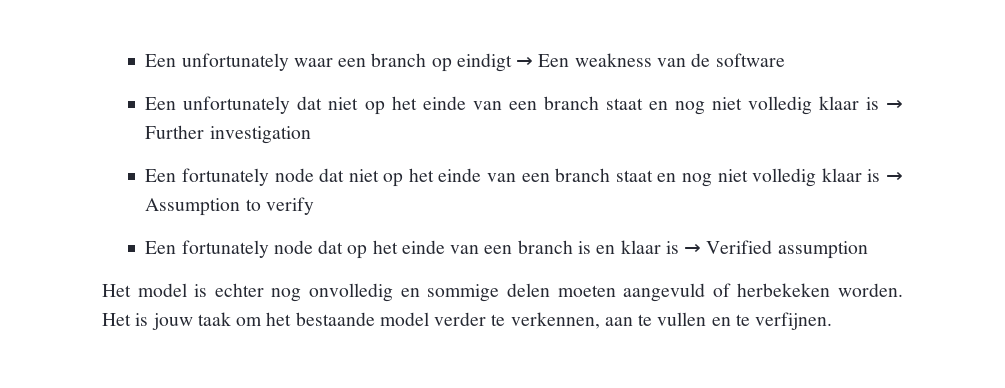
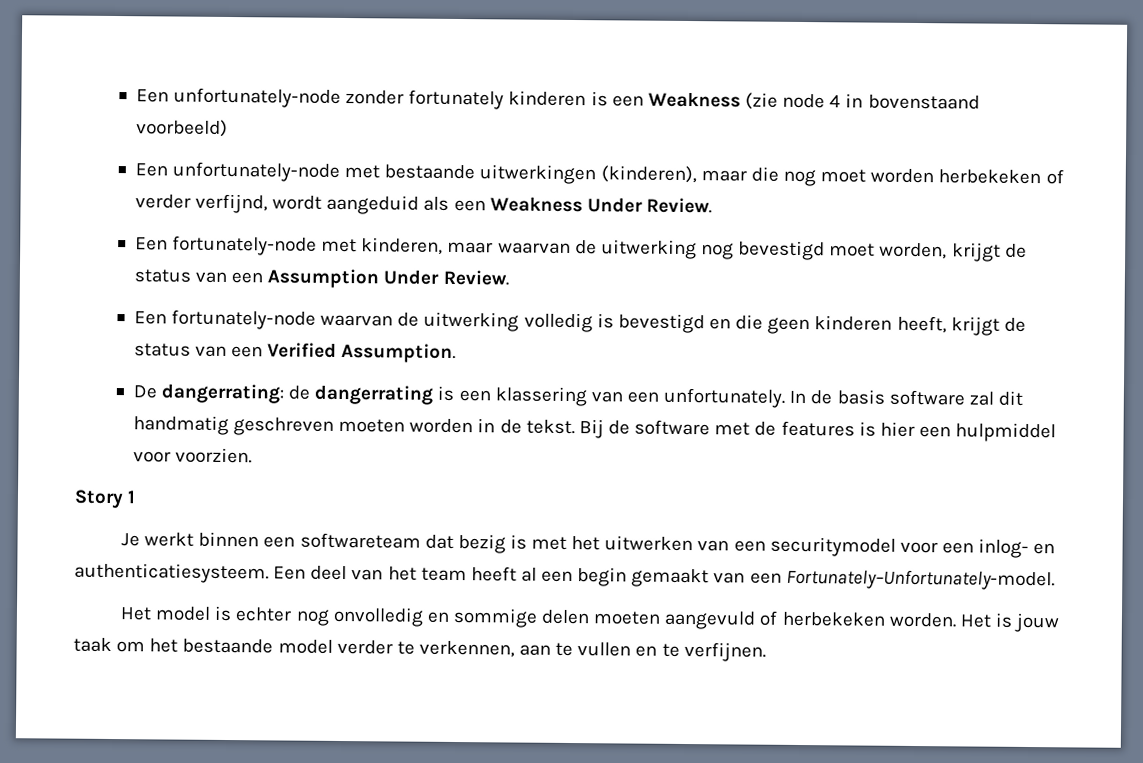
- Een unfortunately waar een branch op eindigt → Een weakness van de software
- Een unfortunately dat niet op het einde van een branch staat en nog niet volledig klaar is → Further investigation
- Een fortunately node dat niet op het einde van een branch staat en nog niet volledig klaar is → Assumption to verify
- Een fortunately node dat op het einde van een branch is en klaar is → Verified assumption
+ Een unfortunately-node zonder fortunately kinderen is een Weakness (zie node 4 in bovenstaand voorbeeld)
+ Een unfortunately-node met bestaande uitwerkingen (kinderen), maar die nog moet worden herbekeken of verder verfijnd, wordt aangeduid als een Weakness Under Review.
+ Een fortunately-node met kinderen, maar waarvan de uitwerking nog bevestigd moet worden, krijgt de status van een Assumption Under Review.
+ Een fortunately-node waarvan de uitwerking volledig is bevestigd en die geen kinderen heeft, krijgt de status van een Verified Assumption.
+ De dangerrating: de dangerrating is een klassering van een unfortunately. In de basis software zal dit handmatig geschreven moeten worden in de tekst. Bij de software met de features is hier een hulpmiddel voor voorzien.
+ Story 1
+ Je werkt binnen een softwareteam dat bezig is met het uitwerken van een securitymodel voor een inlog- en authenticatiesysteem. Een deel van het team heeft al een begin gemaakt van een Fortunately–Unfortunately-model.

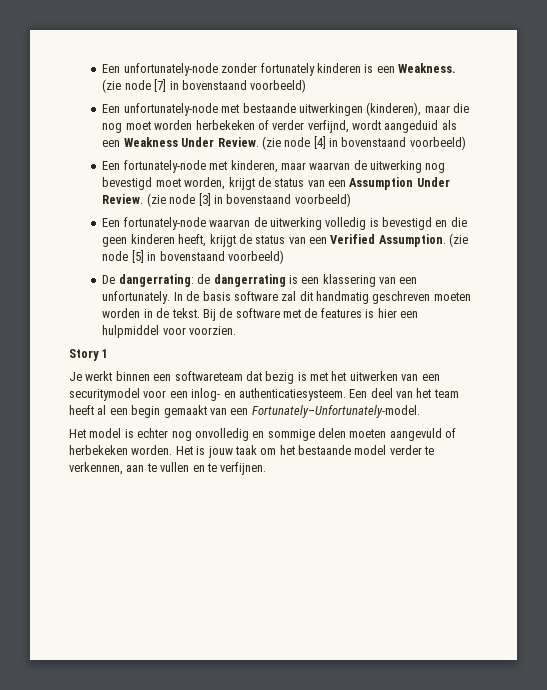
- Een unfortunately-node zonder fortunately kinderen is een Weakness (zie node 4 in bovenstaand voorbeeld)
+ Een unfortunately-node zonder fortunately kinderen is een Weakness. (zie node [7] in bovenstaand voorbeeld)
+ (zie node [4] in bovenstaand voorbeeld)
+ (zie node [3] in bovenstaand voorbeeld)
+ (zie node [5] in bovenstaand voorbeeld)

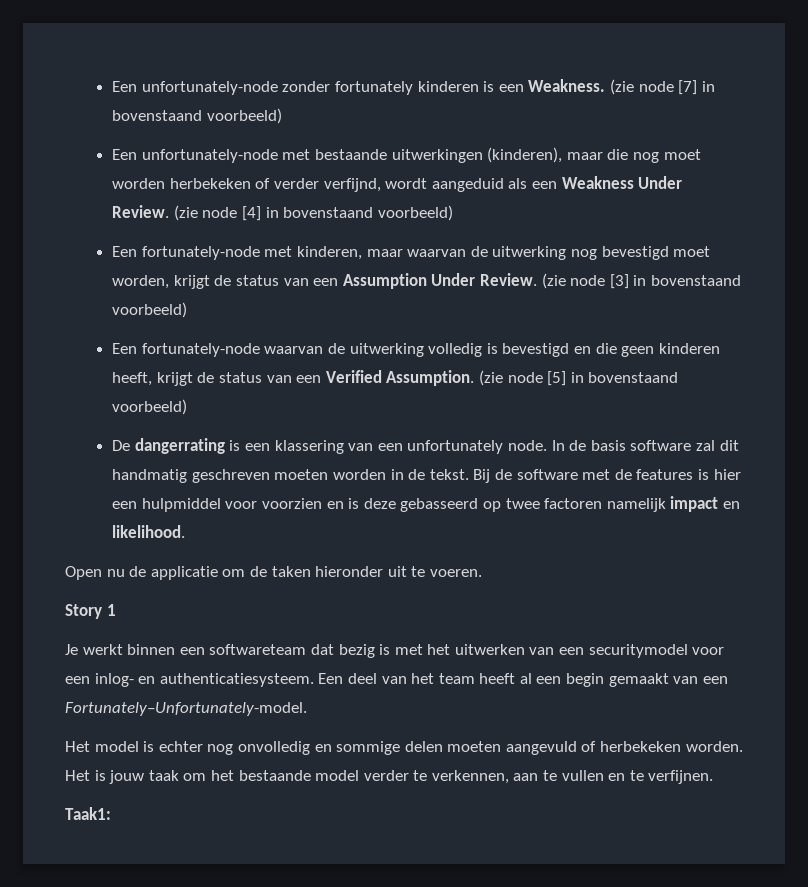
- De dangerrating: de dangerrating is een klassering van een unfortunately.
+ De dangerrating is een klassering van een unfortunately node.
- Bij de software met de features is hier een hulpmiddel voor voorzien.
+ Bij de software met de features is hier een hulpmiddel voor voorzien en is deze gebasseerd op twee factoren namelijk impact en likelihood.
+ Open nu de applicatie om de taken hieronder uit te voeren.
+ Taak1:

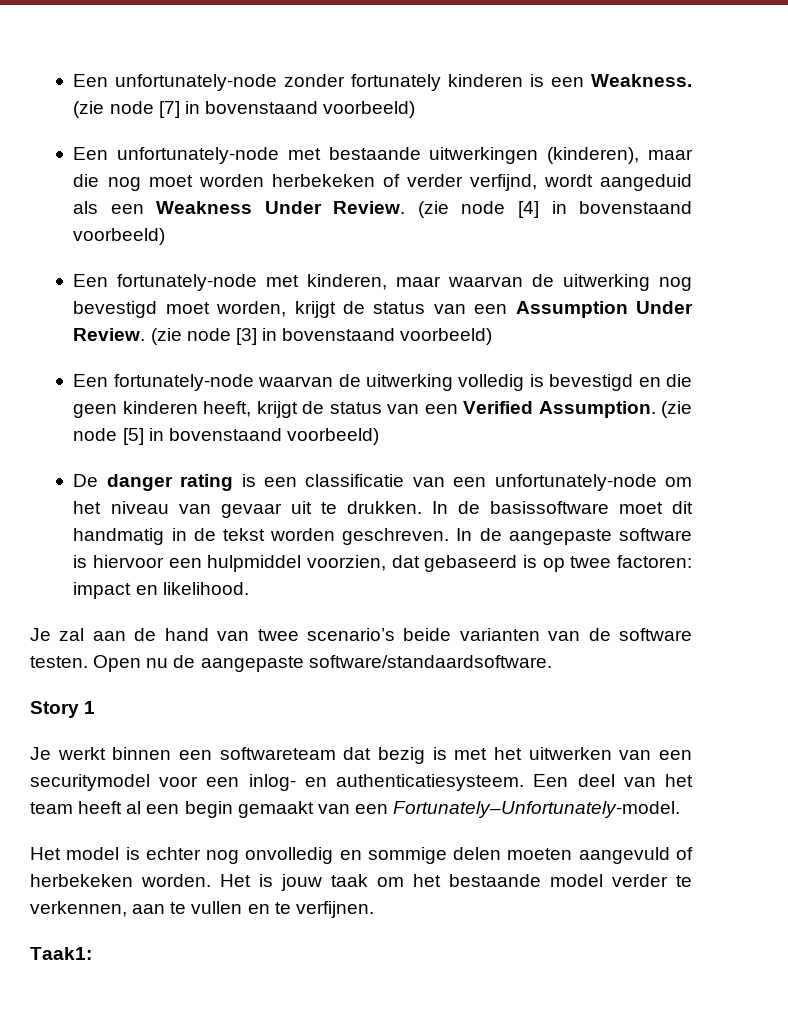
- De dangerrating is een klassering van een unfortunately node. In de basis software zal dit handmatig geschreven moeten worden in de tekst. Bij de software met de features is hier een hulpmiddel voor voorzien en is deze gebasseerd op twee factoren namelijk impact en likelihood.
- Open nu de applicatie om de taken hieronder uit te voeren.
+ De danger rating is een classificatie van een unfortunately-node om het niveau van gevaar uit te drukken. In de basissoftware moet dit handmatig in de tekst worden geschreven. In de aangepaste software is hiervoor een hulpmiddel voorzien, dat gebaseerd is op twee factoren: impact en likelihood.
+ Je zal aan de hand van twee scenario’s beide varianten van de software testen. Open nu de aangepaste software/standaardsoftware.

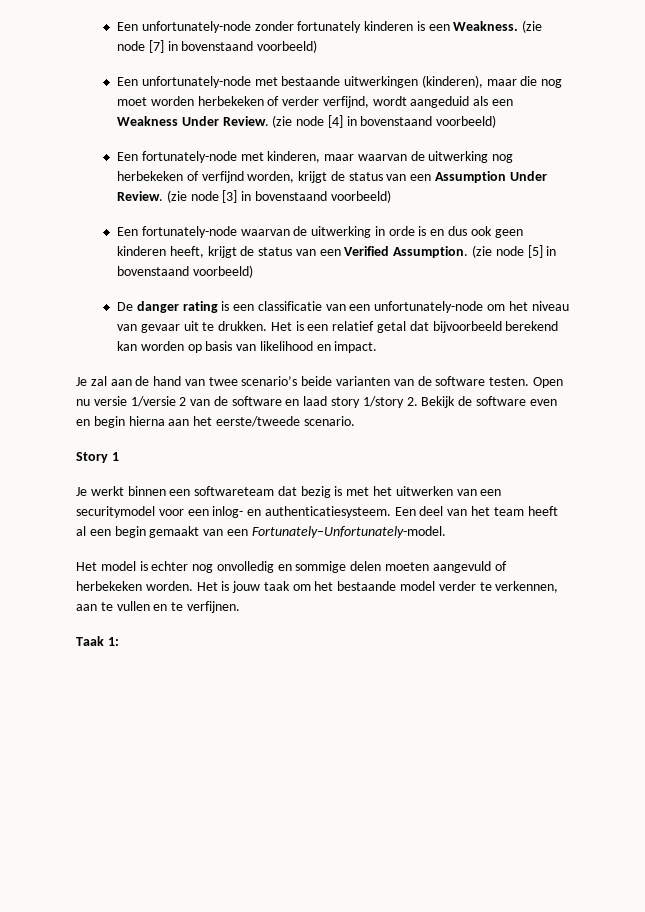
- Een fortunately-node met kinderen, maar waarvan de uitwerking nog bevestigd moet worden, krijgt de status van een Assumption Under Review.
+ Een fortunately-node met kinderen, maar waarvan de uitwerking nog herbekeken of verfijnd worden, krijgt de status van een Assumption Under Review.
- Een fortunately-node waarvan de uitwerking volledig is bevestigd en die geen kinderen heeft, krijgt de status van een Verified Assumption.
+ Een fortunately-node waarvan de uitwerking in orde is en dus ook geen kinderen heeft, krijgt de status van een Verified Assumption.
- In de basissoftware moet dit handmatig in de tekst worden geschreven. In de aangepaste software is hiervoor een hulpmiddel voorzien, dat gebaseerd is op twee factoren: impact en likelihood.
+ Het is een relatief getal dat bijvoorbeeld berekend kan worden op basis van likelihood en impact.
- Open nu de aangepaste software/standaardsoftware.
+ Open nu versie 1/versie 2 van de software en laad story 1/story 2. Bekijk de software even en begin hierna aan het eerste/tweede scenario.
- Taak1:
+ Taak 1:

